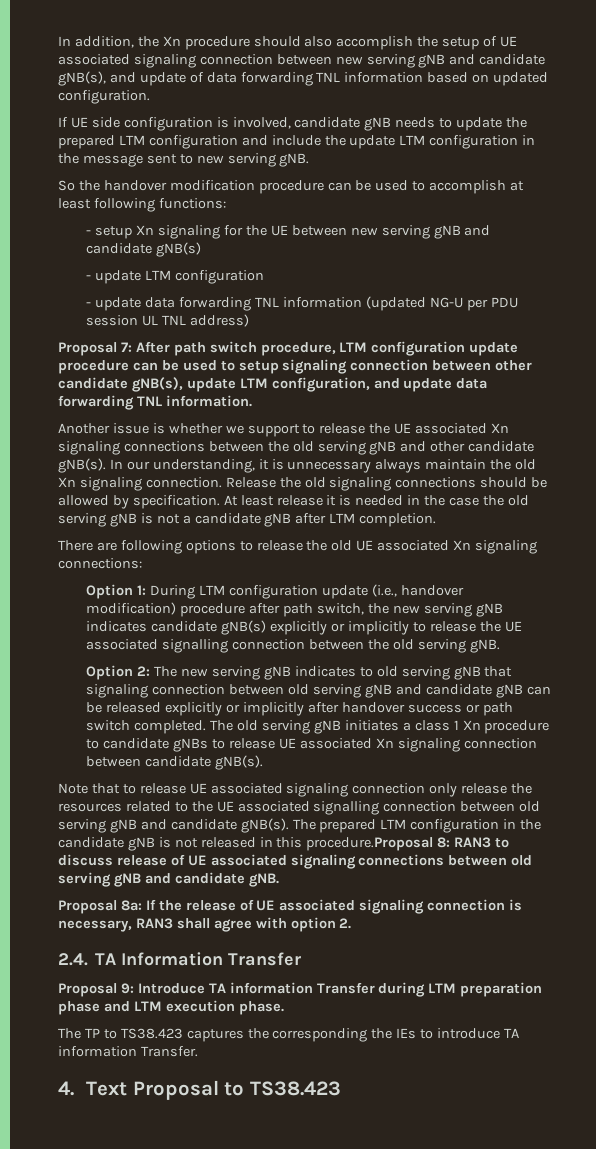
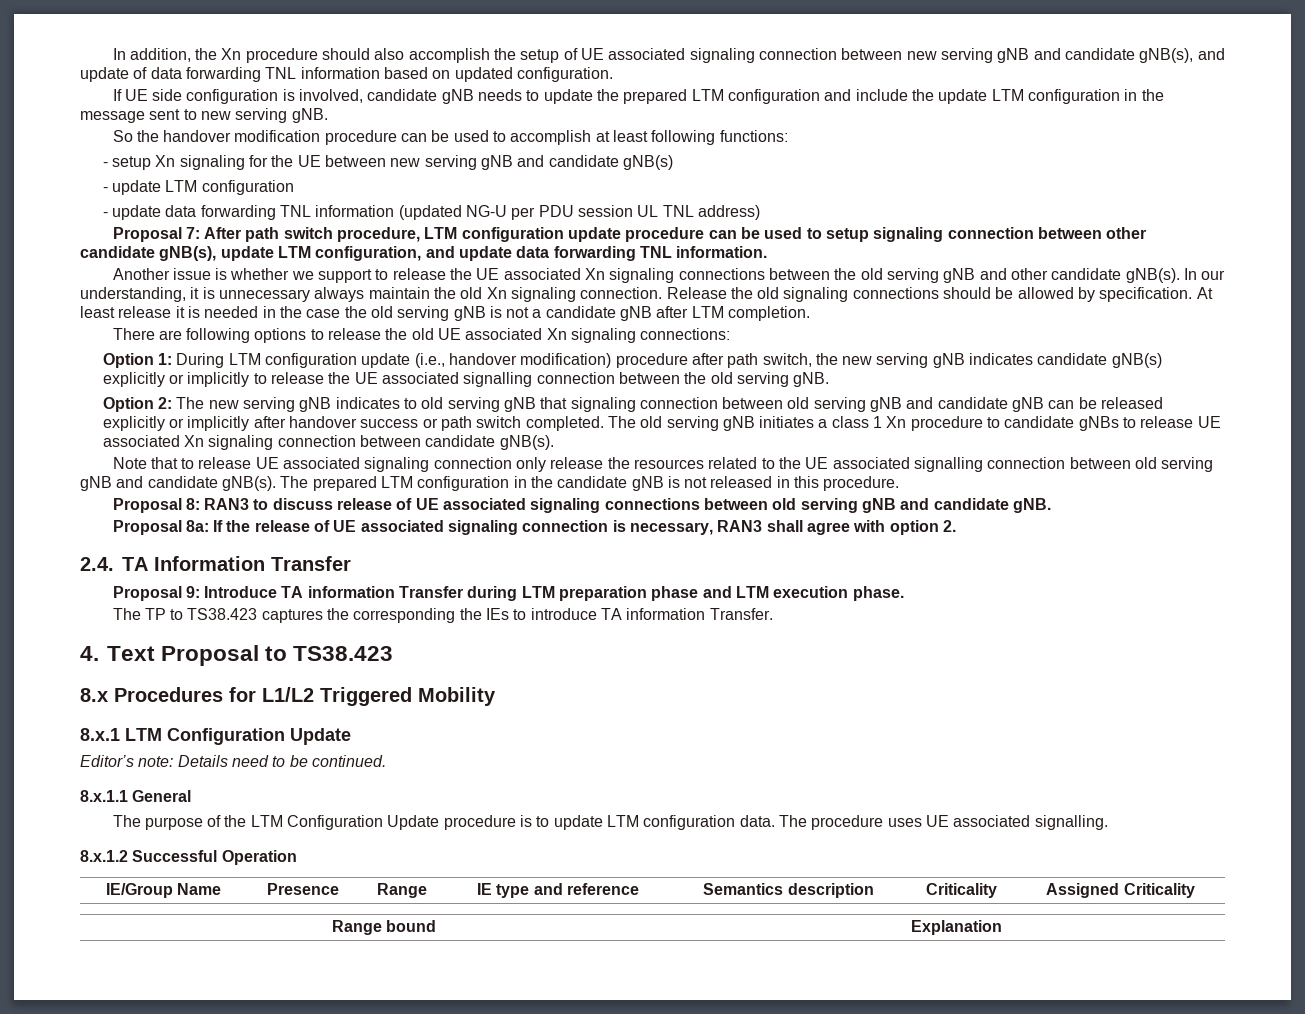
- The prepared LTM configuration in the candidate gNB is not released in this procedure.Proposal 8: RAN3 to discuss release of UE associated signaling connections between old serving gNB and candidate gNB.
+ The prepared LTM configuration in the candidate gNB is not released in this procedure.
+ Proposal 8: RAN3 to discuss release of UE associated signaling connections between old serving gNB and candidate gNB.
+ 8.x Procedures for L1/L2 Triggered Mobility
+ 8.x.1 LTM Configuration Update
+ Editor’s note: Details need to be continued.
+ 8.x.1.1 General
+ The purpose of the LTM Configuration Update procedure is to update LTM configuration data. The procedure uses UE associated signalling.
+ 8.x.1.2 Successful Operation
+ IE/Group Name | Presence | Range | IE type and reference | Semantics description | Criticality | Assigned Criticality
+ Range bound | Explanation

